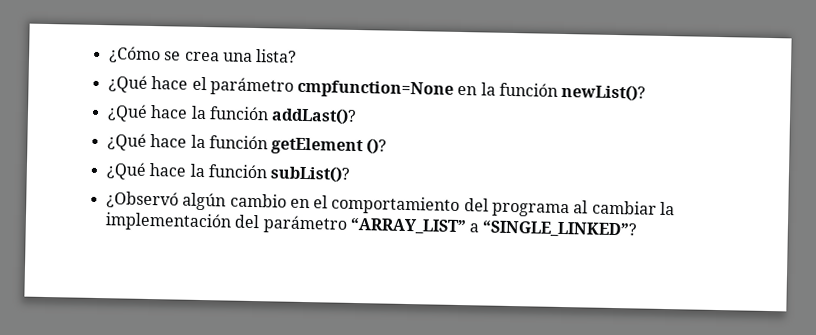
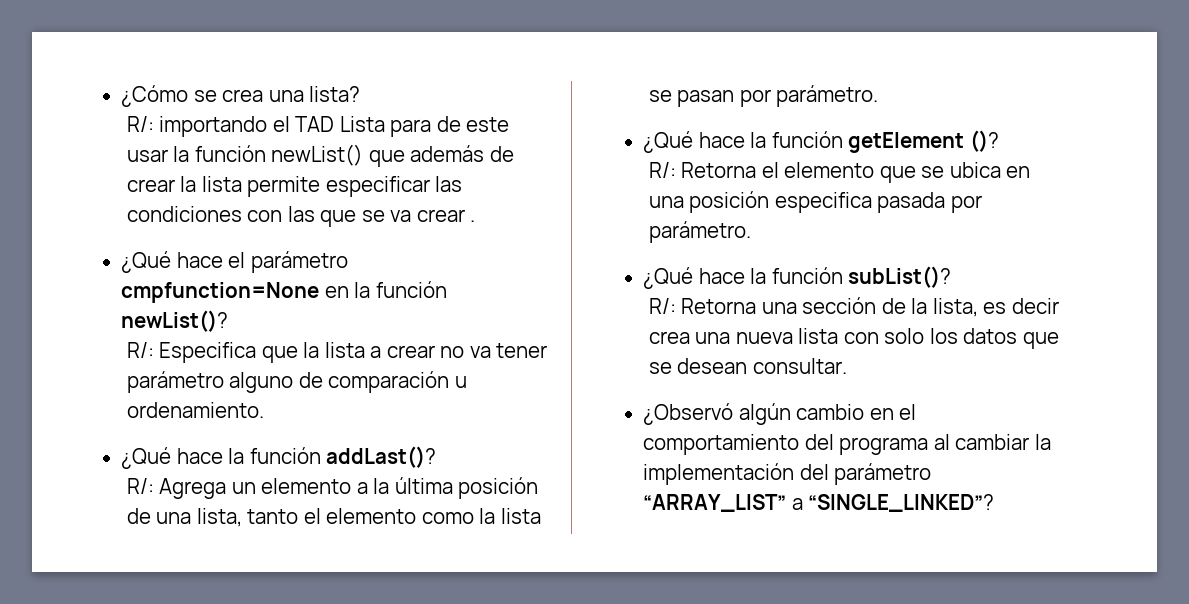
+ R/: importando el TAD Lista para de este usar la función newList() que además de crear la lista permite especificar las condiciones con las que se va crear .
+ R/: Especifica que la lista a crear no va tener parámetro alguno de comparación u ordenamiento.
+ R/: Agrega un elemento a la última posición de una lista, tanto el elemento como la lista se pasan por parámetro.
+ R/: Retorna el elemento que se ubica en una posición especifica pasada por parámetro.
+ R/: Retorna una sección de la lista, es decir crea una nueva lista con solo los datos que se desean consultar.

